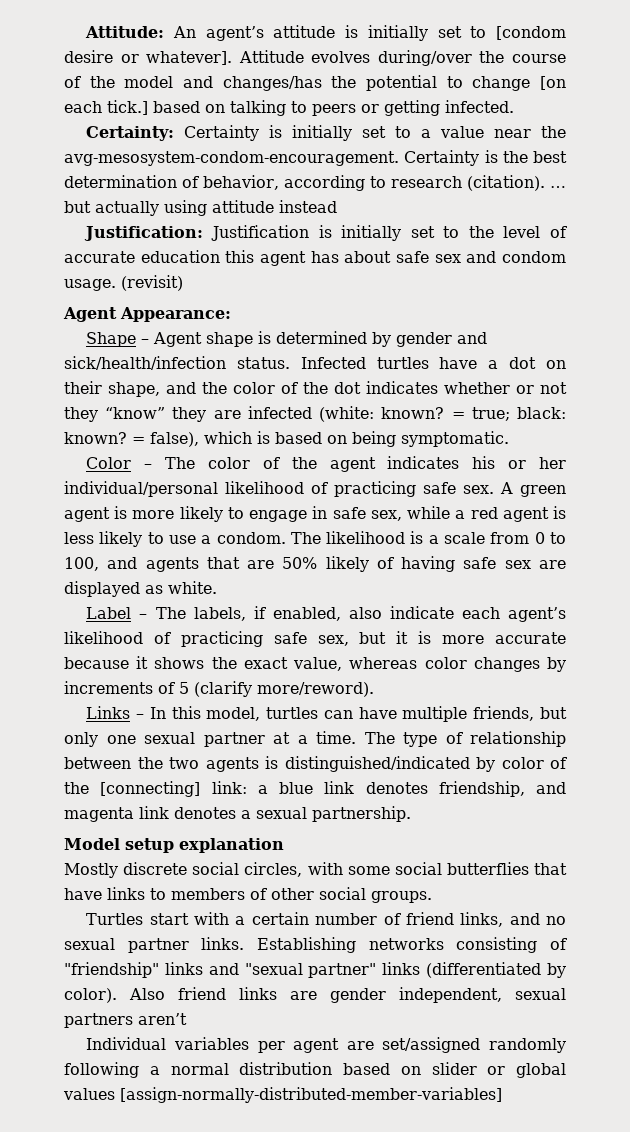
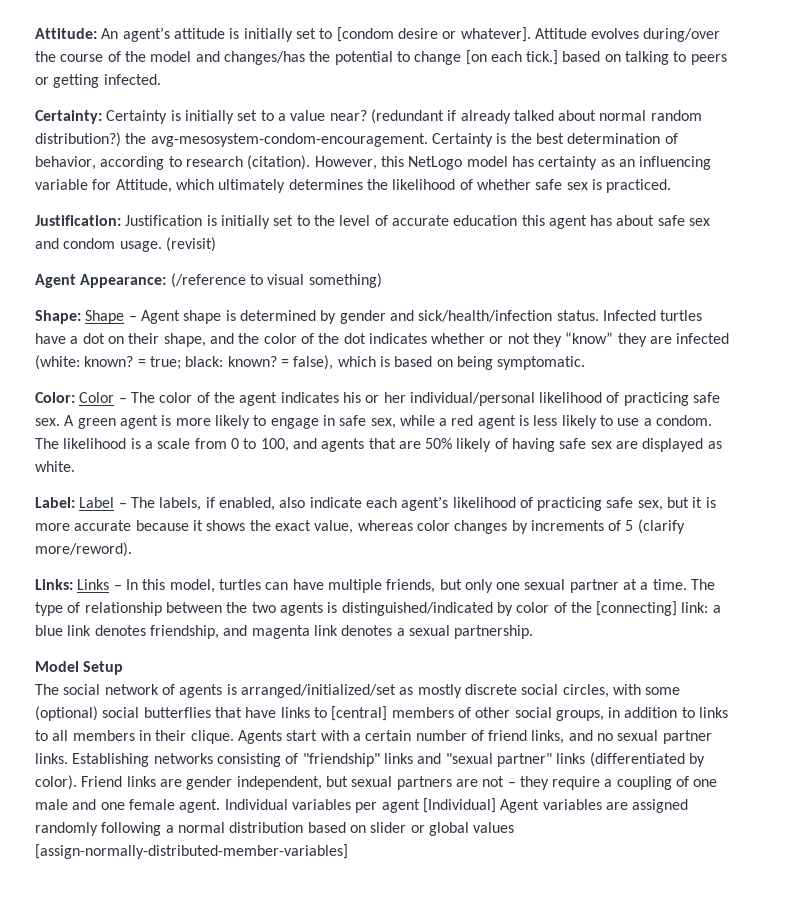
- Certainty: Certainty is initially set to a value near the avg-mesosystem-condom-encouragement.
+ Certainty: Certainty is initially set to a value near? (redundant if already talked about normal random distribution?) the avg-mesosystem-condom-encouragement.
- … but actually using attitude instead
+ However, this NetLogo model has certainty as an influencing variable for Attitude, which ultimately determines the likelihood of whether safe sex is practiced.
- Agent Appearance:
- Shape – Agent shape is determined by gender and sick/health/infection status.
+ Agent Appearance: (/reference to visual something)
+ Shape: Shape – Agent shape is determined by gender and sick/health/infection status.
- Color – The color of the agent indicates his or her individual/personal likelihood of practicing safe sex.
+ Color: Color – The color of the agent indicates his or her individual/personal likelihood of practicing safe sex.
- Label – The labels, if enabled, also indicate each agent’s likelihood of practicing safe sex, but it is more accurate because it shows the exact value, whereas color changes by increments of 5 (clarify more/reword).
+ Label: Label – The labels, if enabled, also indicate each agent’s likelihood of practicing safe sex, but it is more accurate because it shows the exact value, whereas color changes by increments of 5 (clarify more/reword).
- Links – In this model, turtles can have multiple friends, but only one sexual partner at a time.
+ Links: Links – In this model, turtles can have multiple friends, but only one sexual partner at a time.
- Model setup explanation
- Mostly discrete social circles, with some social butterflies that have links to members of other social groups.
- Turtles start with a certain number of friend links, and no sexual partner links.
+ Model Setup
+ The social network of agents is arranged/initialized/set as mostly discrete social circles, with some (optional) social butterflies that have links to [central] members of other social groups, in addition to links to all members in their clique. Agents start with a certain number of friend links, and no sexual partner links.
- Also friend links are gender independent, sexual partners aren’t
- Individual variables per agent are set/assigned randomly following a normal distribution based on slider or global values [assign-normally-distributed-member-variables]
+ Friend links are gender independent, but sexual partners are not – they require a coupling of one male and one female agent. Individual variables per agent [Individual] Agent variables are assigned randomly following a normal distribution based on slider or global values [assign-normally-distributed-member-variables]

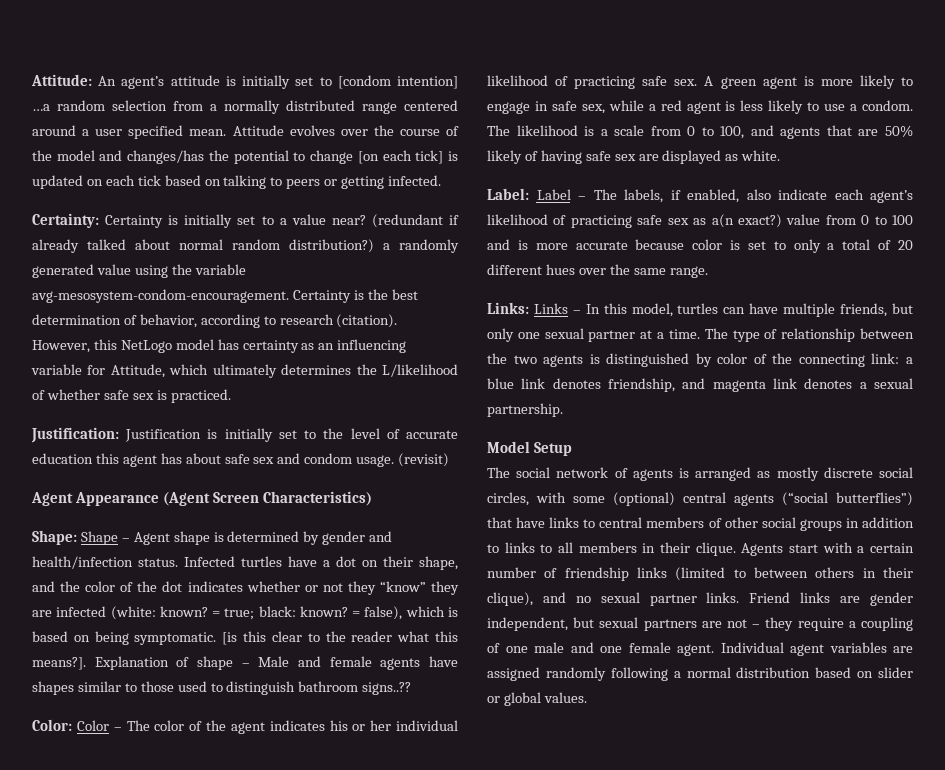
- Attitude: An agent’s attitude is initially set to [condom desire or whatever].
+ Attitude: An agent’s attitude is initially set to [condom intention] …a random selection from a normally distributed range centered around a user specified mean.
- Attitude evolves during/over the course of the model and changes/has the potential to change [on each tick.] based on talking to peers or getting infected.
+ Attitude evolves over the course of the model and changes/has the potential to change [on each tick] is updated on each tick based on talking to peers or getting infected.
- (redundant if already talked about normal random distribution?) the avg-mesosystem-condom-encouragement.
+ (redundant if already talked about normal random distribution?) a randomly generated value using the variable avg-mesosystem-condom-encouragement.
- However, this NetLogo model has certainty as an influencing variable for Attitude, which ultimately determines the likelihood of whether safe sex is practiced.
+ However, this NetLogo model has certainty as an influencing variable for Attitude, which ultimately determines the L/likelihood of whether safe sex is practiced.
- Agent Appearance: (/reference to visual something)
+ Agent Appearance (Agent Screen Characteristics)
- Shape: Shape – Agent shape is determined by gender and sick/health/infection status.
+ Shape: Shape – Agent shape is determined by gender and health/infection status.
+ [is this clear to the reader what this means?]. Explanation of shape – Male and female agents have shapes similar to those used to distinguish bathroom signs..??
- Color: Color – The color of the agent indicates his or her individual/personal likelihood of practicing safe sex.
+ Color: Color – The color of the agent indicates his or her individual likelihood of practicing safe sex.
- Label: Label – The labels, if enabled, also indicate each agent’s likelihood of practicing safe sex, but it is more accurate because it shows the exact value, whereas color changes by increments of 5 (clarify more/reword).
+ Label: Label – The labels, if enabled, also indicate each agent’s likelihood of practicing safe sex as a(n exact?) value from 0 to 100 and is more accurate because color is set to only a total of 20 different hues over the same range.
- The type of relationship between the two agents is distinguished/indicated by color of the [connecting] link: a blue link denotes friendship, and magenta link denotes a sexual partnership.
+ The type of relationship between the two agents is distinguished by color of the connecting link: a blue link denotes friendship, and magenta link denotes a sexual partnership.
- The social network of agents is arranged/initialized/set as mostly discrete social circles, with some (optional) social butterflies that have links to [central] members of other social groups, in addition to links to all members in their clique.
+ The social network of agents is arranged as mostly discrete social circles, with some (optional) central agents (“social butterflies”) that have links to central members of other social groups in addition to links to all members in their clique.
- Agents start with a certain number of friend links, and no sexual partner links.
+ Agents start with a certain number of friendship links (limited to between others in their clique), and no sexual partner links.
- Establishing networks consisting of "friendship" links and "sexual partner" links (differentiated by color).
- Individual variables per agent [Individual] Agent variables are assigned randomly following a normal distribution based on slider or global values [assign-normally-distributed-member-variables]
+ Individual agent variables are assigned randomly following a normal distribution based on slider or global values.

